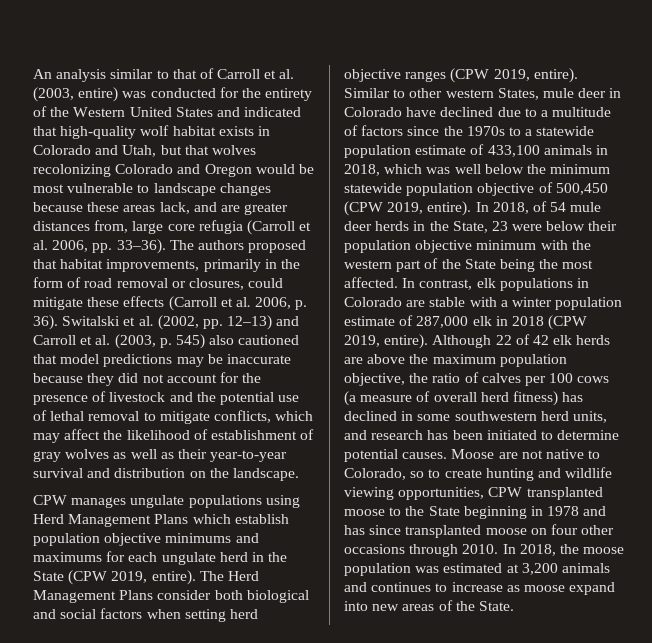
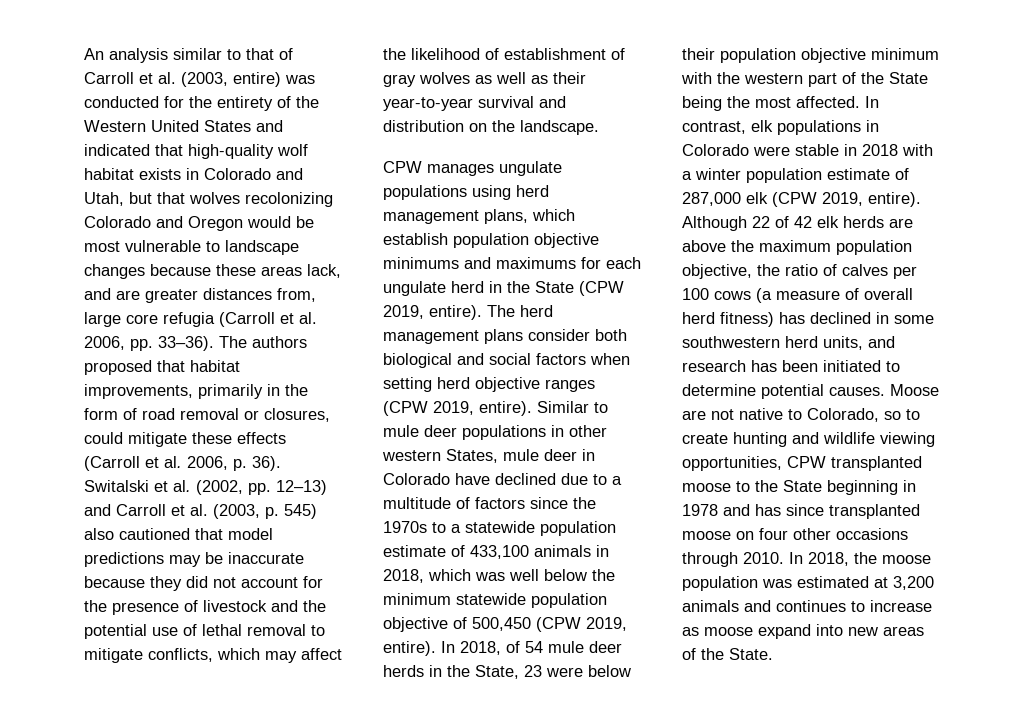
- CPW manages ungulate populations using Herd Management Plans which establish population objective minimums and maximums for each ungulate herd in the State (CPW 2019, entire).
+ CPW manages ungulate populations using herd management plans, which establish population objective minimums and maximums for each ungulate herd in the State (CPW 2019, entire).
- The Herd Management Plans consider both biological and social factors when setting herd objective ranges (CPW 2019, entire).
+ The herd management plans consider both biological and social factors when setting herd objective ranges (CPW 2019, entire).
- Similar to other western States, mule deer in Colorado have declined due to a multitude of factors since the 1970s to a statewide population estimate of 433,100 animals in 2018, which was well below the minimum statewide population objective of 500,450 (CPW 2019, entire).
+ Similar to mule deer populations in other western States, mule deer in Colorado have declined due to a multitude of factors since the 1970s to a statewide population estimate of 433,100 animals in 2018, which was well below the minimum statewide population objective of 500,450 (CPW 2019, entire).
- In contrast, elk populations in Colorado are stable with a winter population estimate of 287,000 elk in 2018 (CPW 2019, entire).
+ In contrast, elk populations in Colorado were stable in 2018 with a winter population estimate of 287,000 elk (CPW 2019, entire).

